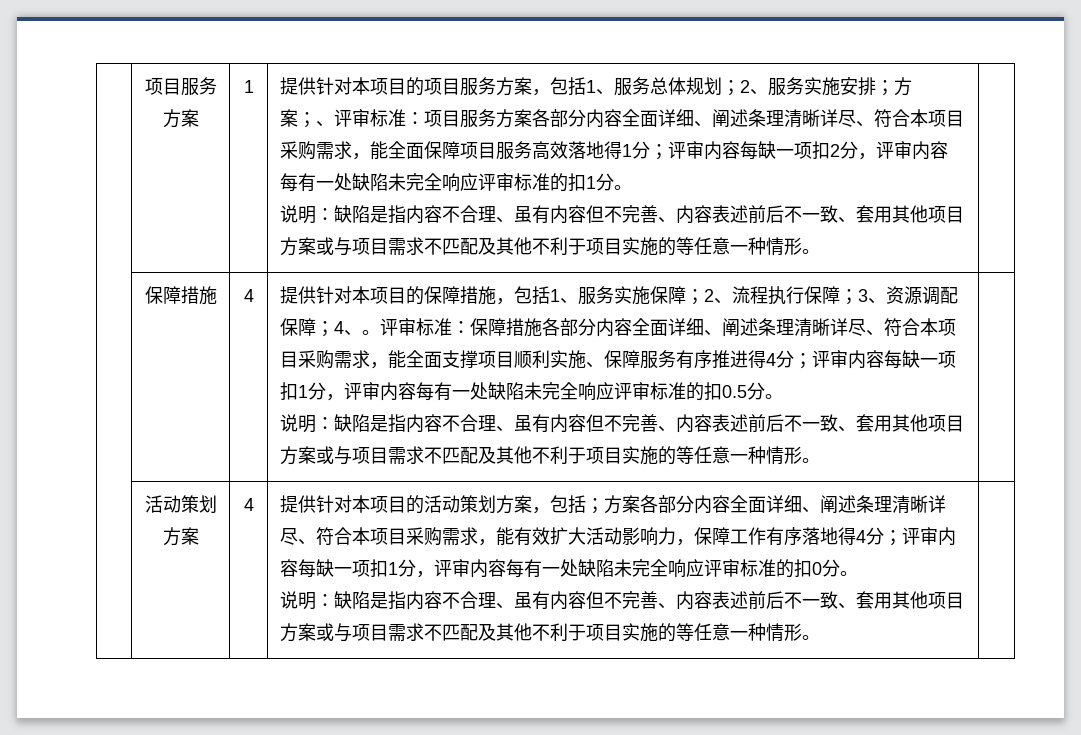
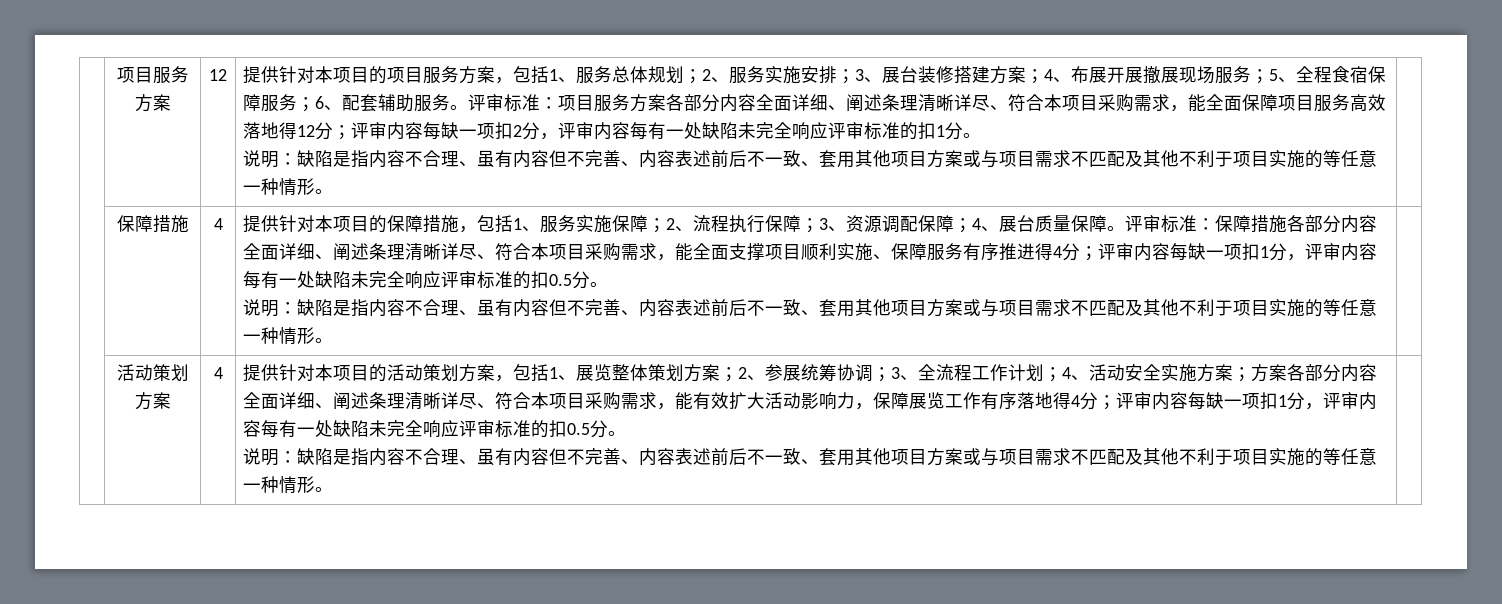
- 项目服务方案 | 1
+ 项目服务方案 | 12
- 方案；、评审标准：
+ 3、展台装修搭建方案；4、布展开展撤展现场服务；5、全程食宿保障服务；6、配套辅助服务。评审标准：
- 项目服务方案各部分内容全面详细、阐述条理清晰详尽、符合本项目采购需求，能全面保障项目服务高效落地得1分；
+ 项目服务方案各部分内容全面详细、阐述条理清晰详尽、符合本项目采购需求，能全面保障项目服务高效落地得12分；
- 提供针对本项目的保障措施，包括1、服务实施保障；2、流程执行保障；3、资源调配保障；4、。
+ 提供针对本项目的保障措施，包括1、服务实施保障；2、流程执行保障；3、资源调配保障；4、展台质量保障。
- 提供针对本项目的活动策划方案，包括；方案各部分内容全面详细、阐述条理清晰详尽、符合本项目采购需求，能有效扩大活动影响力，保障工作有序落地得4分；评审内容每缺一项扣1分，评审内容每有一处缺陷未完全响应评审标准的扣0分。
+ 提供针对本项目的活动策划方案，包括1、展览整体策划方案；2、参展统筹协调；3、全流程工作计划；4、活动安全实施方案；方案各部分内容全面详细、阐述条理清晰详尽、符合本项目采购需求，能有效扩大活动影响力，保障展览工作有序落地得4分；评审内容每缺一项扣1分，评审内容每有一处缺陷未完全响应评审标准的扣0.5分。

